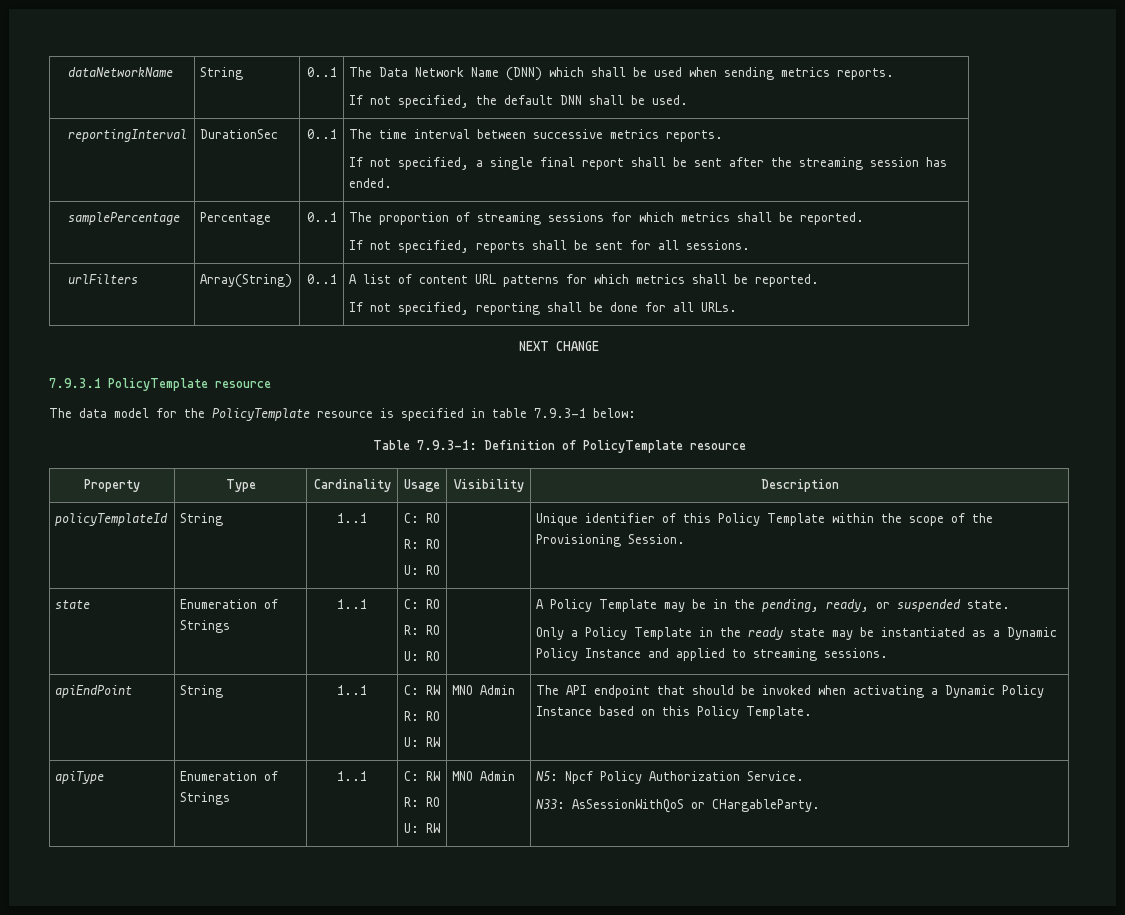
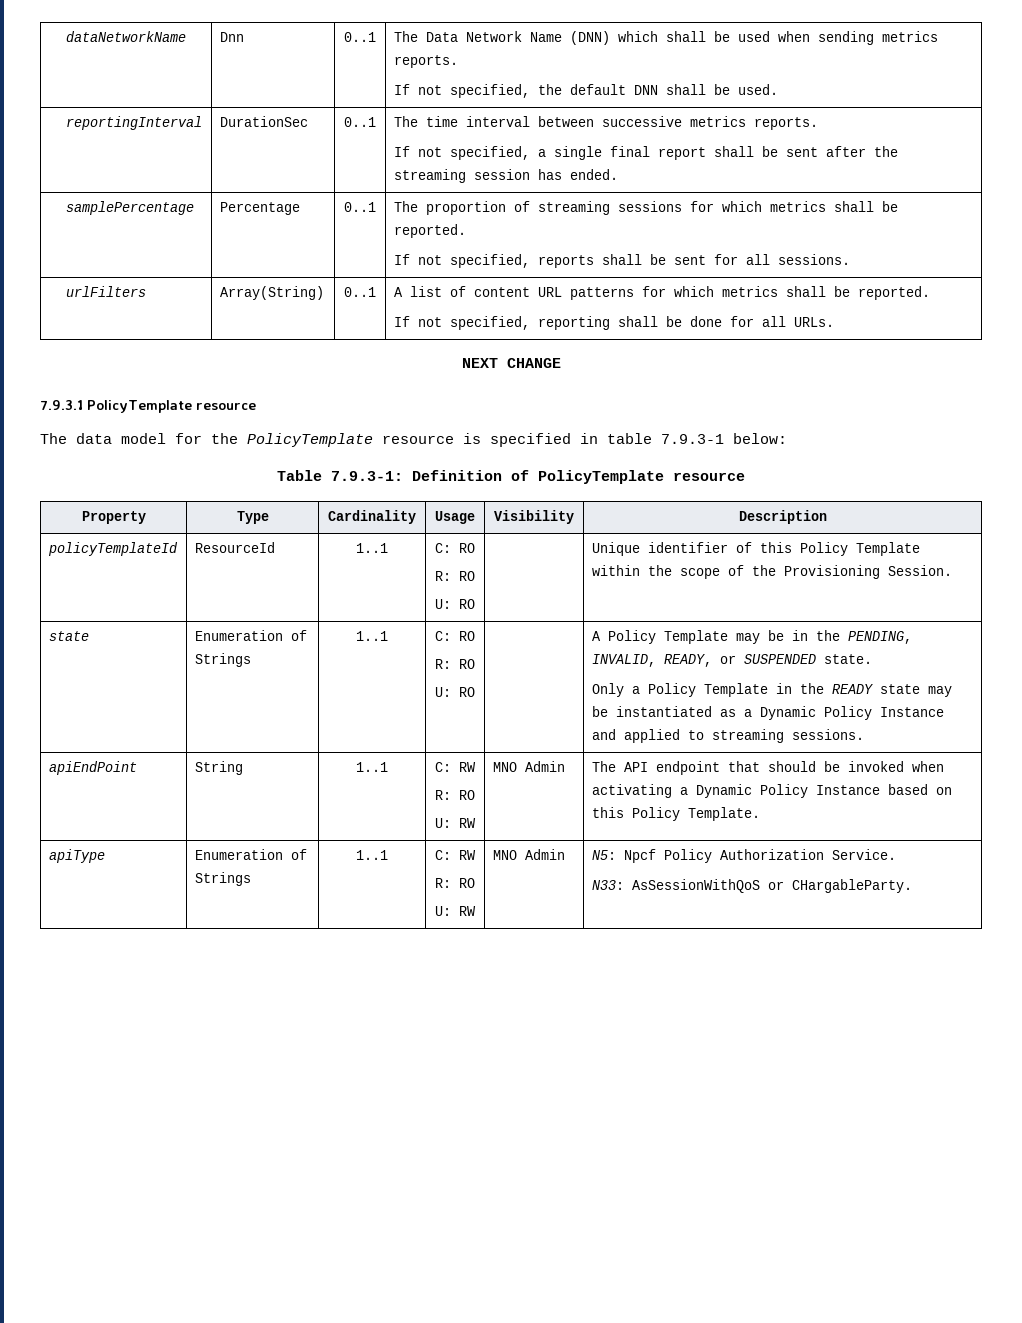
- dataNetworkName | String | 0..1 | The Data Network Name (DNN) which shall be used when sending metrics reports.
+ dataNetworkName | Dnn | 0..1 | The Data Network Name (DNN) which shall be used when sending metrics reports.
- policyTemplateId | String | 1..1 | C: RO
+ policyTemplateId | ResourceId | 1..1 | C: RO
- A Policy Template may be in the pending, ready, or suspended state.
+ A Policy Template may be in the PENDING, INVALID, READY, or SUSPENDED state.
- Only a Policy Template in the ready state may be instantiated as a Dynamic Policy Instance and applied to streaming sessions.
+ Only a Policy Template in the READY state may be instantiated as a Dynamic Policy Instance and applied to streaming sessions.

